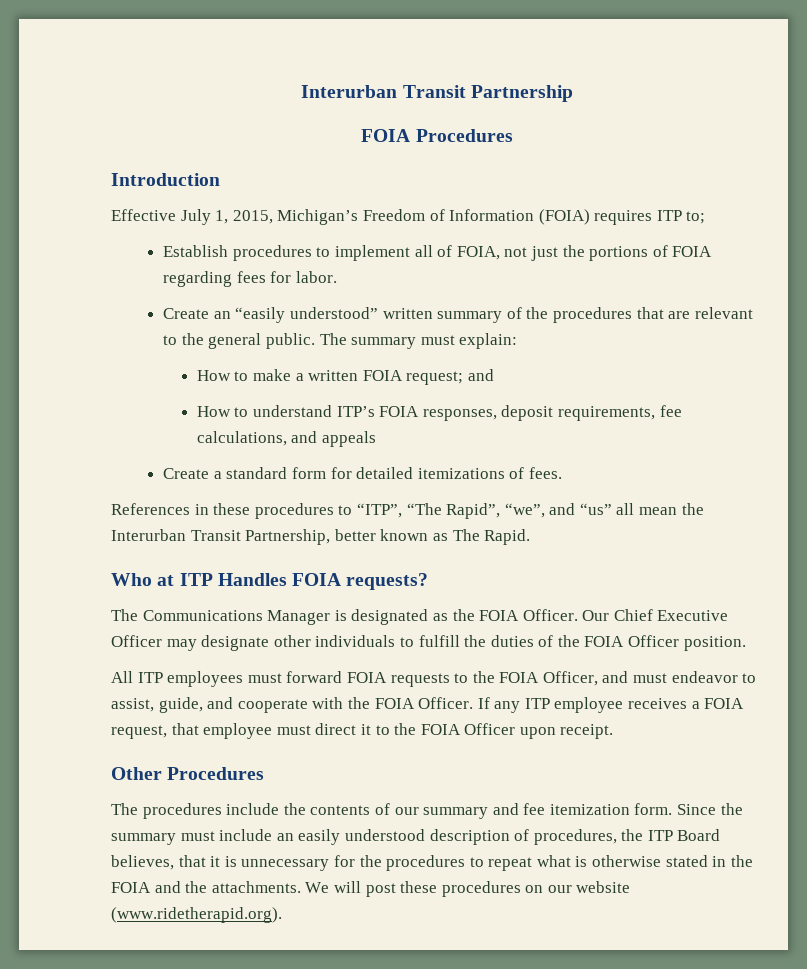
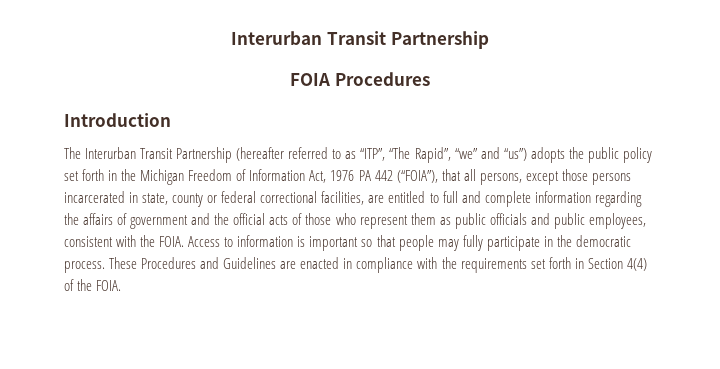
- Effective July 1, 2015, Michigan’s Freedom of Information (FOIA) requires ITP to;
- Establish procedures to implement all of FOIA, not just the portions of FOIA regarding fees for labor.
- Create an “easily understood” written summary of the procedures that are relevant to the general public. The summary must explain:
- How to make a written FOIA request; and
- How to understand ITP’s FOIA responses, deposit requirements, fee calculations, and appeals
- Create a standard form for detailed itemizations of fees.
- References in these procedures to “ITP”, “The Rapid”, “we”, and “us” all mean the Interurban Transit Partnership, better known as The Rapid.
- Who at ITP Handles FOIA requests?
- The Communications Manager is designated as the FOIA Officer. Our Chief Executive Officer may designate other individuals to fulfill the duties of the FOIA Officer position.
- All ITP employees must forward FOIA requests to the FOIA Officer, and must endeavor to assist, guide, and cooperate with the FOIA Officer. If any ITP employee receives a FOIA request, that employee must direct it to the FOIA Officer upon receipt.
- Other Procedures
- The procedures include the contents of our summary and fee itemization form. Since the summary must include an easily understood description of procedures, the ITP Board believes, that it is unnecessary for the procedures to repeat what is otherwise stated in the FOIA and the attachments. We will post these procedures on our website (www.ridetherapid.org).
+ The Interurban Transit Partnership (hereafter referred to as “ITP”, “The Rapid”, “we” and “us”) adopts the public policy set forth in the Michigan Freedom of Information Act, 1976 PA 442 (“FOIA”), that all persons, except those persons incarcerated in state, county or federal correctional facilities, are entitled to full and complete information regarding the affairs of government and the official acts of those who represent them as public officials and public employees, consistent with the FOIA. Access to information is important so that people may fully participate in the democratic process. These Procedures and Guidelines are enacted in compliance with the requirements set forth in Section 4(4) of the FOIA.

